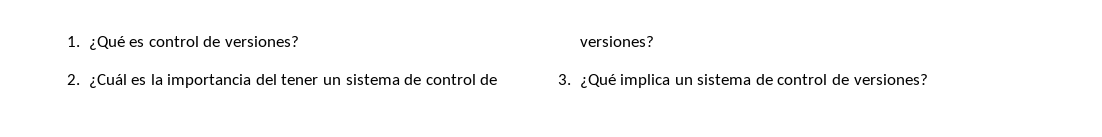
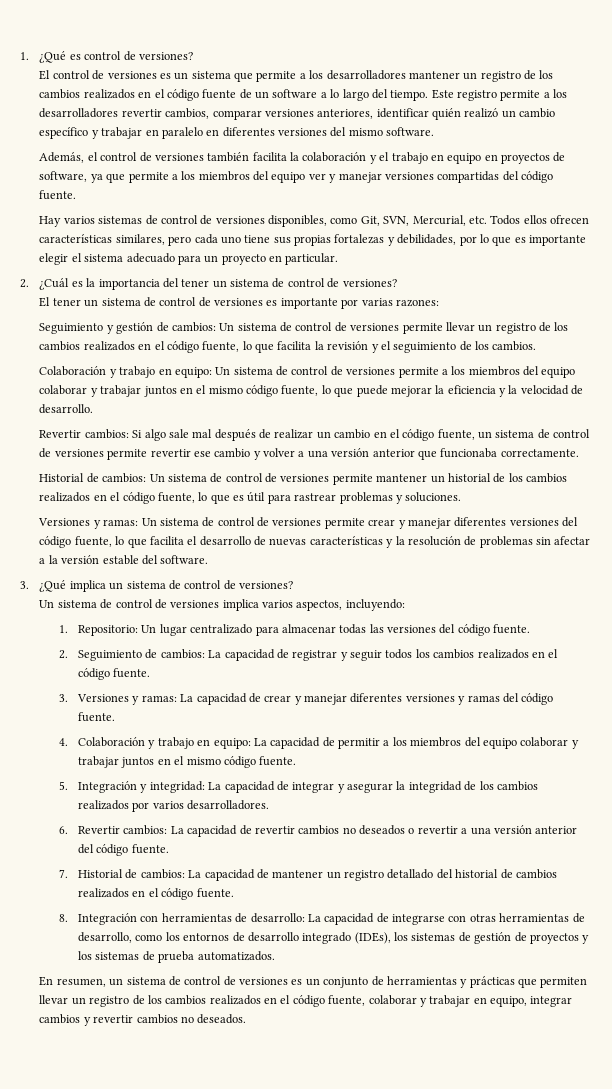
+ El control de versiones es un sistema que permite a los desarrolladores mantener un registro de los cambios realizados en el código fuente de un software a lo largo del tiempo. Este registro permite a los desarrolladores revertir cambios, comparar versiones anteriores, identificar quién realizó un cambio específico y trabajar en paralelo en diferentes versiones del mismo software.
+ Además, el control de versiones también facilita la colaboración y el trabajo en equipo en proyectos de software, ya que permite a los miembros del equipo ver y manejar versiones compartidas del código fuente.
+ Hay varios sistemas de control de versiones disponibles, como Git, SVN, Mercurial, etc. Todos ellos ofrecen características similares, pero cada uno tiene sus propias fortalezas y debilidades, por lo que es importante elegir el sistema adecuado para un proyecto en particular.
+ El tener un sistema de control de versiones es importante por varias razones:
+ Seguimiento y gestión de cambios: Un sistema de control de versiones permite llevar un registro de los cambios realizados en el código fuente, lo que facilita la revisión y el seguimiento de los cambios.
+ Colaboración y trabajo en equipo: Un sistema de control de versiones permite a los miembros del equipo colaborar y trabajar juntos en el mismo código fuente, lo que puede mejorar la eficiencia y la velocidad de desarrollo.
+ Revertir cambios: Si algo sale mal después de realizar un cambio en el código fuente, un sistema de control de versiones permite revertir ese cambio y volver a una versión anterior que funcionaba correctamente.
+ Historial de cambios: Un sistema de control de versiones permite mantener un historial de los cambios realizados en el código fuente, lo que es útil para rastrear problemas y soluciones.
+ Versiones y ramas: Un sistema de control de versiones permite crear y manejar diferentes versiones del código fuente, lo que facilita el desarrollo de nuevas características y la resolución de problemas sin afectar a la versión estable del software.
+ Un sistema de control de versiones implica varios aspectos, incluyendo:
+ 1. Repositorio: Un lugar centralizado para almacenar todas las versiones del código fuente.
+ 2. Seguimiento de cambios: La capacidad de registrar y seguir todos los cambios realizados en el código fuente.
+ 3. Versiones y ramas: La capacidad de crear y manejar diferentes versiones y ramas del código fuente.
+ 4. Colaboración y trabajo en equipo: La capacidad de permitir a los miembros del equipo colaborar y trabajar juntos en el mismo código fuente.
+ 5. Integración y integridad: La capacidad de integrar y asegurar la integridad de los cambios realizados por varios desarrolladores.
+ 6. Revertir cambios: La capacidad de revertir cambios no deseados o revertir a una versión anterior del código fuente.
+ 7. Historial de cambios: La capacidad de mantener un registro detallado del historial de cambios realizados en el código fuente.
+ 8. Integración con herramientas de desarrollo: La capacidad de integrarse con otras herramientas de desarrollo, como los entornos de desarrollo integrado (IDEs), los sistemas de gestión de proyectos y los sistemas de prueba automatizados.
+ En resumen, un sistema de control de versiones es un conjunto de herramientas y prácticas que permiten llevar un registro de los cambios realizados en el código fuente, colaborar y trabajar en equipo, integrar cambios y revertir cambios no deseados.

